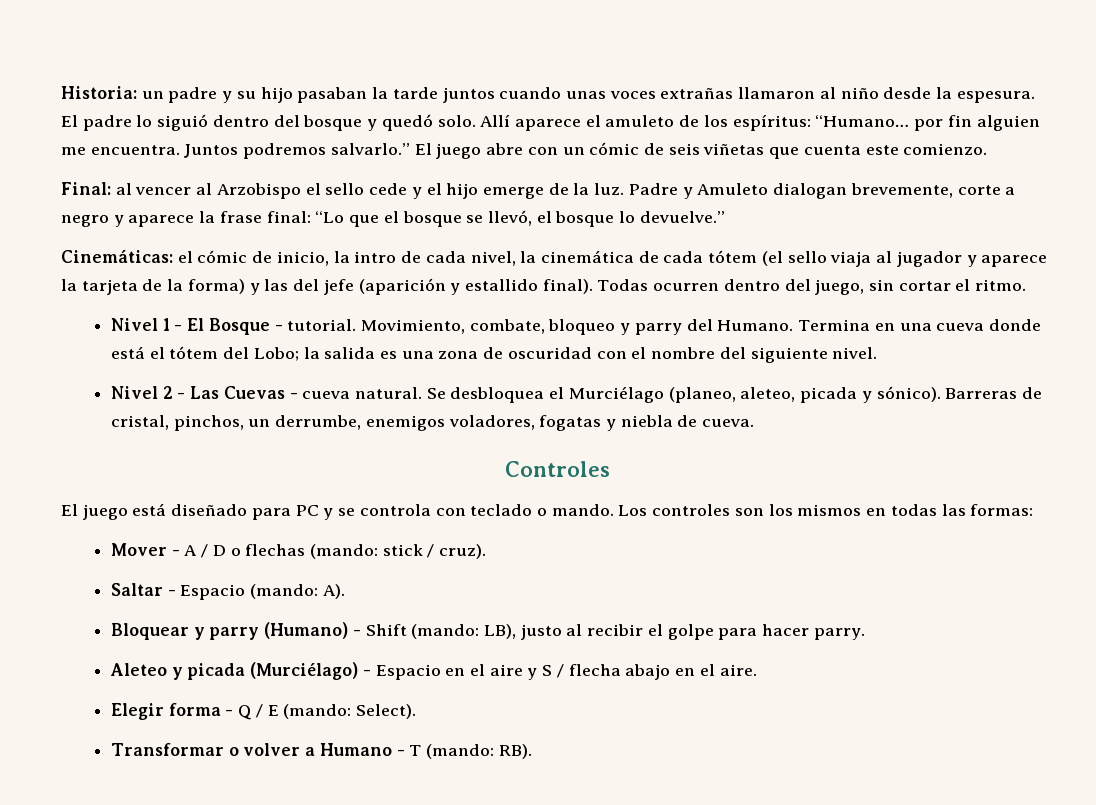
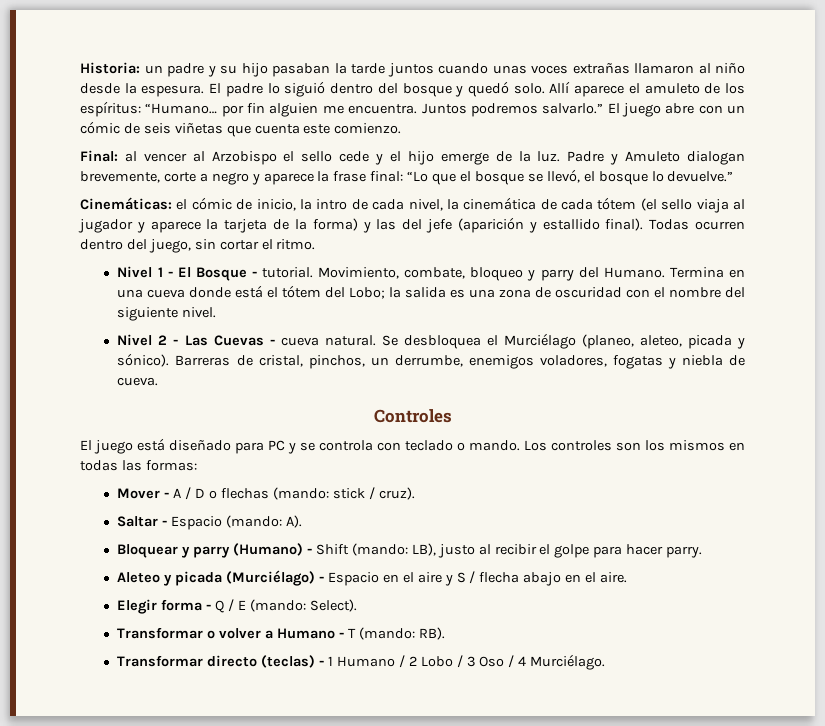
+ Transformar directo (teclas) - 1 Humano / 2 Lobo / 3 Oso / 4 Murciélago.

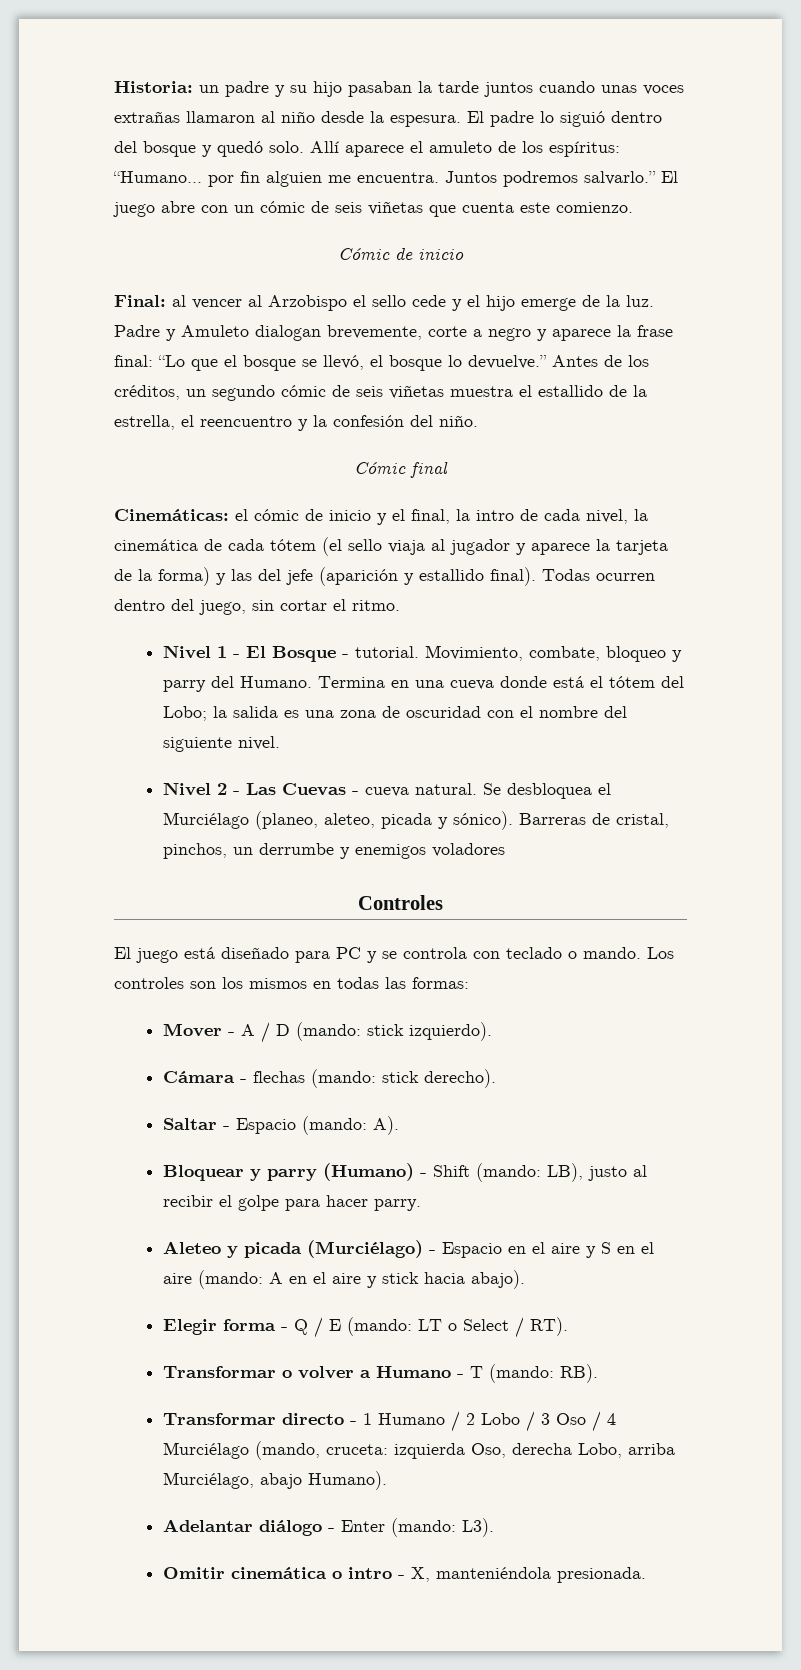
+ Cómic de inicio
+ Antes de los créditos, un segundo cómic de seis viñetas muestra el estallido de la estrella, el reencuentro y la confesión del niño.
+ Cómic final
- Cinemáticas: el cómic de inicio, la intro de cada nivel, la cinemática de cada tótem (el sello viaja al jugador y aparece la tarjeta de la forma) y las del jefe (aparición y estallido final).
+ Cinemáticas: el cómic de inicio y el final, la intro de cada nivel, la cinemática de cada tótem (el sello viaja al jugador y aparece la tarjeta de la forma) y las del jefe (aparición y estallido final).
- Barreras de cristal, pinchos, un derrumbe, enemigos voladores, fogatas y niebla de cueva.
+ Barreras de cristal, pinchos, un derrumbe y enemigos voladores
- Mover - A / D o flechas (mando: stick / cruz).
+ Mover - A / D (mando: stick izquierdo).
+ Cámara - flechas (mando: stick derecho).
- Aleteo y picada (Murciélago) - Espacio en el aire y S / flecha abajo en el aire.
+ Aleteo y picada (Murciélago) - Espacio en el aire y S en el aire (mando: A en el aire y stick hacia abajo).
- Elegir forma - Q / E (mando: Select).
+ Elegir forma - Q / E (mando: LT o Select / RT).
- Transformar directo (teclas) - 1 Humano / 2 Lobo / 3 Oso / 4 Murciélago.
+ Transformar directo - 1 Humano / 2 Lobo / 3 Oso / 4 Murciélago (mando, cruceta: izquierda Oso, derecha Lobo, arriba Murciélago, abajo Humano).
+ Adelantar diálogo - Enter (mando: L3).
+ Omitir cinemática o intro - X, manteniéndola presionada.

